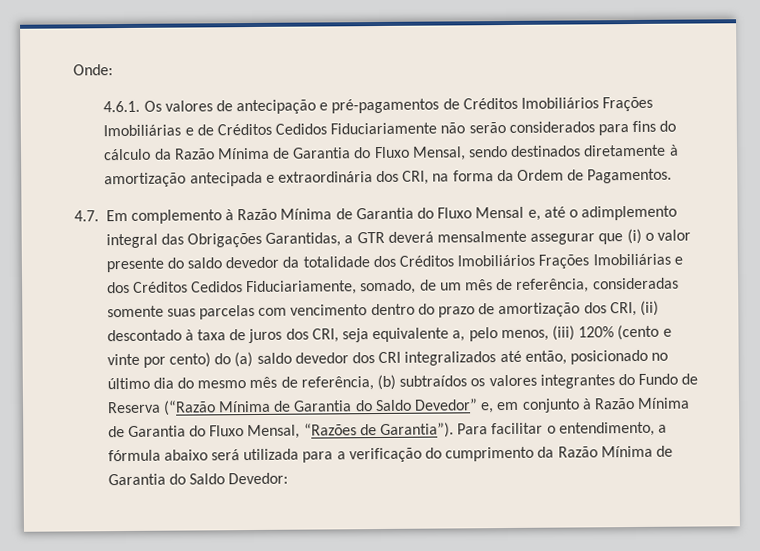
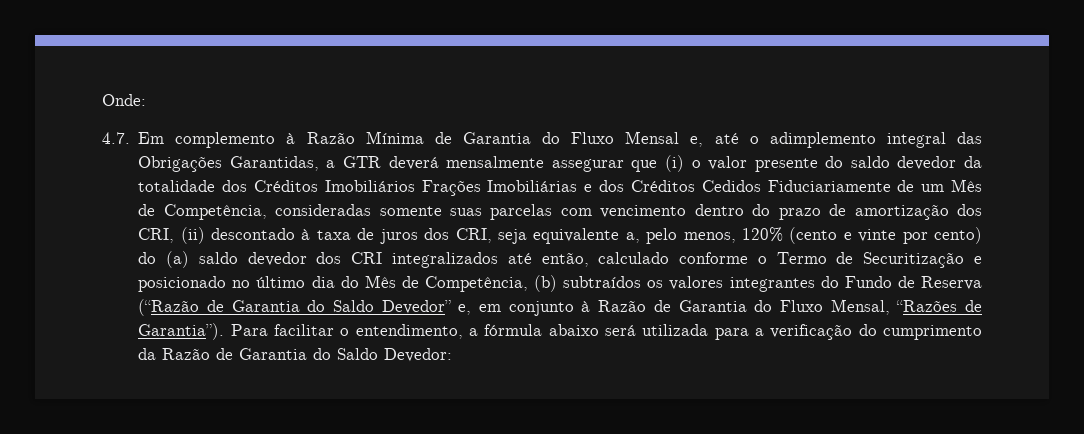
- 4.6.1. Os valores de antecipação e pré-pagamentos de Créditos Imobiliários Frações Imobiliárias e de Créditos Cedidos Fiduciariamente não serão considerados para fins do cálculo da Razão Mínima de Garantia do Fluxo Mensal, sendo destinados diretamente à amortização antecipada e extraordinária dos CRI, na forma da Ordem de Pagamentos.
- 4.7. Em complemento à Razão Mínima de Garantia do Fluxo Mensal e, até o adimplemento integral das Obrigações Garantidas, a GTR deverá mensalmente assegurar que (i) o valor presente do saldo devedor da totalidade dos Créditos Imobiliários Frações Imobiliárias e dos Créditos Cedidos Fiduciariamente, somado, de um mês de referência, consideradas somente suas parcelas com vencimento dentro do prazo de amortização dos CRI, (ii) descontado à taxa de juros dos CRI, seja equivalente a, pelo menos, (iii) 120% (cento e vinte por cento) do (a) saldo devedor dos CRI integralizados até então, posicionado no último dia do mesmo mês de referência, (b) subtraídos os valores integrantes do Fundo de Reserva (“Razão Mínima de Garantia do Saldo Devedor” e, em conjunto à Razão Mínima de Garantia do Fluxo Mensal, “Razões de Garantia”).
+ 4.7. Em complemento à Razão Mínima de Garantia do Fluxo Mensal e, até o adimplemento integral das Obrigações Garantidas, a GTR deverá mensalmente assegurar que (i) o valor presente do saldo devedor da totalidade dos Créditos Imobiliários Frações Imobiliárias e dos Créditos Cedidos Fiduciariamente de um Mês de Competência, consideradas somente suas parcelas com vencimento dentro do prazo de amortização dos CRI, (ii) descontado à taxa de juros dos CRI, seja equivalente a, pelo menos, 120% (cento e vinte por cento) do (a) saldo devedor dos CRI integralizados até então, calculado conforme o Termo de Securitização e posicionado no último dia do Mês de Competência, (b) subtraídos os valores integrantes do Fundo de Reserva (“Razão de Garantia do Saldo Devedor” e, em conjunto à Razão de Garantia do Fluxo Mensal, “Razões de Garantia”).
- Para facilitar o entendimento, a fórmula abaixo será utilizada para a verificação do cumprimento da Razão Mínima de Garantia do Saldo Devedor:
+ Para facilitar o entendimento, a fórmula abaixo será utilizada para a verificação do cumprimento da Razão de Garantia do Saldo Devedor:

